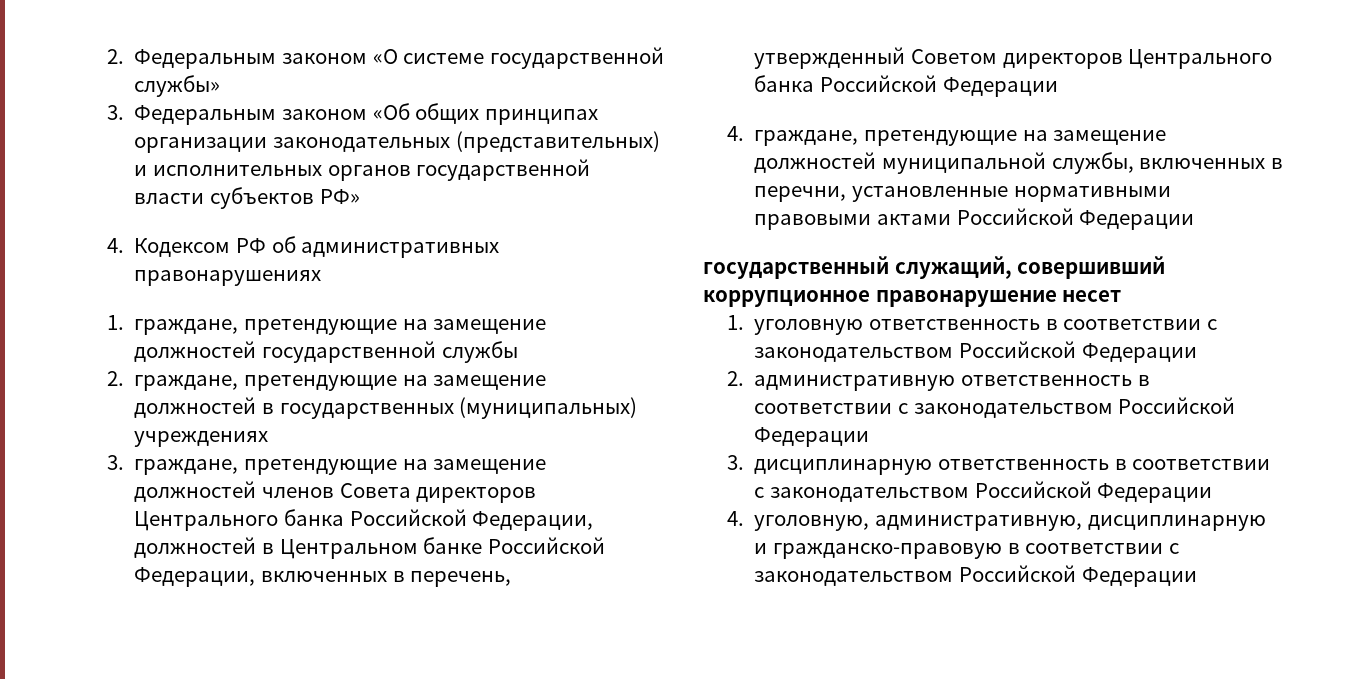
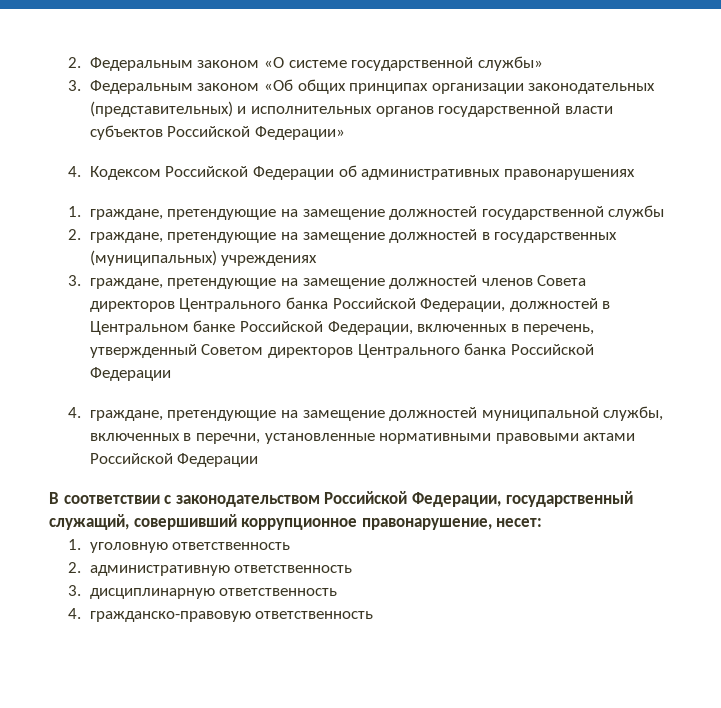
- 3. Федеральным законом «Об общих принципах организации законодательных (представительных) и исполнительных органов государственной власти субъектов РФ»
+ 3. Федеральным законом «Об общих принципах организации законодательных (представительных) и исполнительных органов государственной власти субъектов Российской Федерации»
- 4. Кодексом РФ об административных правонарушениях
+ 4. Кодексом Российской Федерации об административных правонарушениях
- государственный служащий, совершивший коррупционное правонарушение несет
+ В соответствии с законодательством Российской Федерации, государственный служащий, совершивший коррупционное правонарушение, несет:
- 1. уголовную ответственность в соответствии с законодательством Российской Федерации
- 2. административную ответственность в соответствии с законодательством Российской Федерации
- 3. дисциплинарную ответственность в соответствии с законодательством Российской Федерации
- 4. уголовную, административную, дисциплинарную и гражданско-правовую в соответствии с законодательством Российской Федерации
+ 1. уголовную ответственность
+ 2. административную ответственность
+ 3. дисциплинарную ответственность
+ 4. гражданско-правовую ответственность

